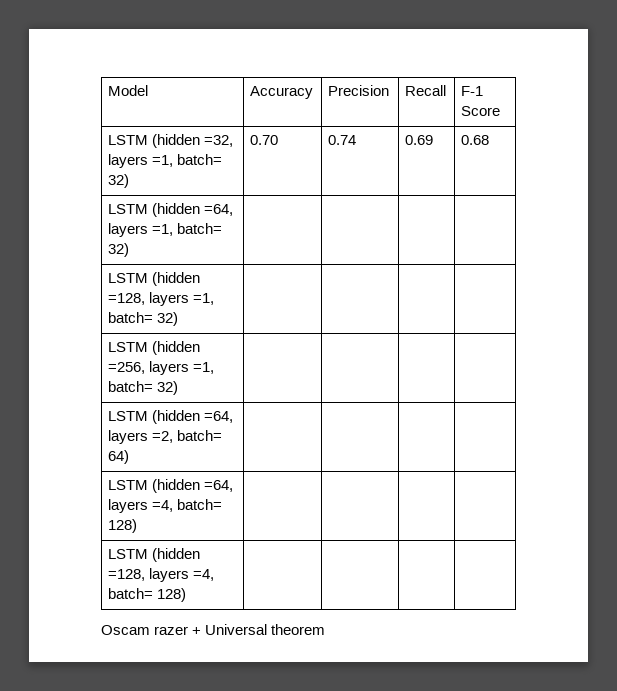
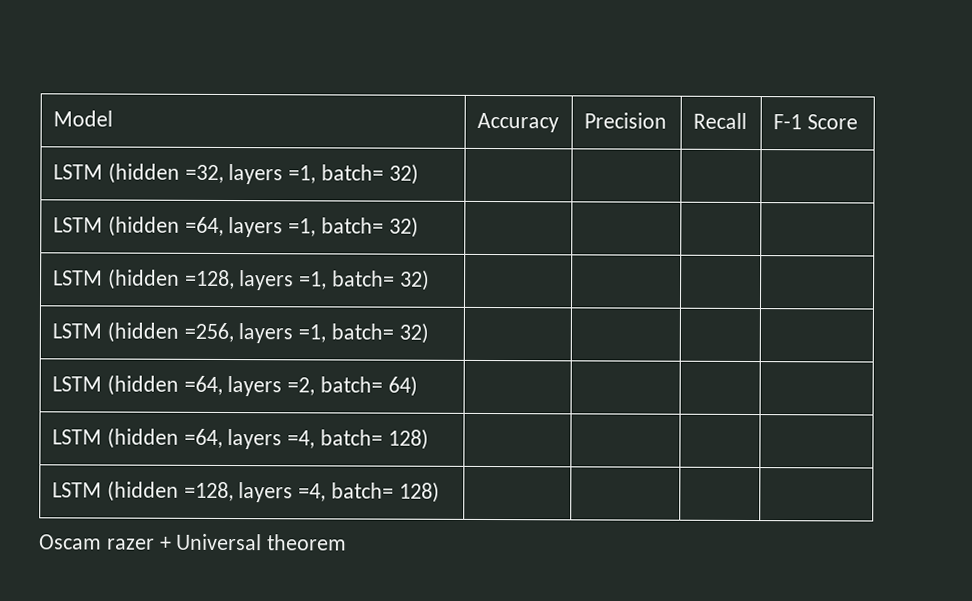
- LSTM (hidden =32, layers =1, batch= 32) | 0.70 | 0.74 | 0.69 | 0.68
+ LSTM (hidden =32, layers =1, batch= 32) | | | |

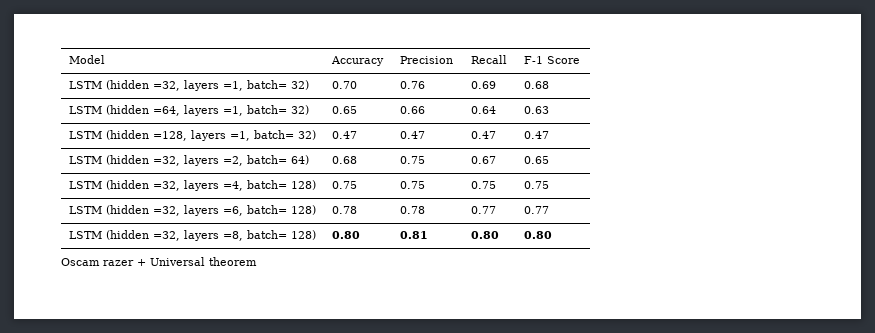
- LSTM (hidden =32, layers =1, batch= 32) | | | |
+ LSTM (hidden =32, layers =1, batch= 32) | 0.70 | 0.76 | 0.69 | 0.68
- LSTM (hidden =64, layers =1, batch= 32) | | | |
+ LSTM (hidden =64, layers =1, batch= 32) | 0.65 | 0.66 | 0.64 | 0.63
- LSTM (hidden =128, layers =1, batch= 32) | | | |
- LSTM (hidden =256, layers =1, batch= 32) | | | |
- LSTM (hidden =64, layers =2, batch= 64) | | | |
- LSTM (hidden =64, layers =4, batch= 128) | | | |
- LSTM (hidden =128, layers =4, batch= 128) | | | |
+ LSTM (hidden =128, layers =1, batch= 32) | 0.47 | 0.47 | 0.47 | 0.47
+ LSTM (hidden =32, layers =2, batch= 64) | 0.68 | 0.75 | 0.67 | 0.65
+ LSTM (hidden =32, layers =4, batch= 128) | 0.75 | 0.75 | 0.75 | 0.75
+ LSTM (hidden =32, layers =6, batch= 128) | 0.78 | 0.78 | 0.77 | 0.77
+ LSTM (hidden =32, layers =8, batch= 128) | 0.80 | 0.81 | 0.80 | 0.80

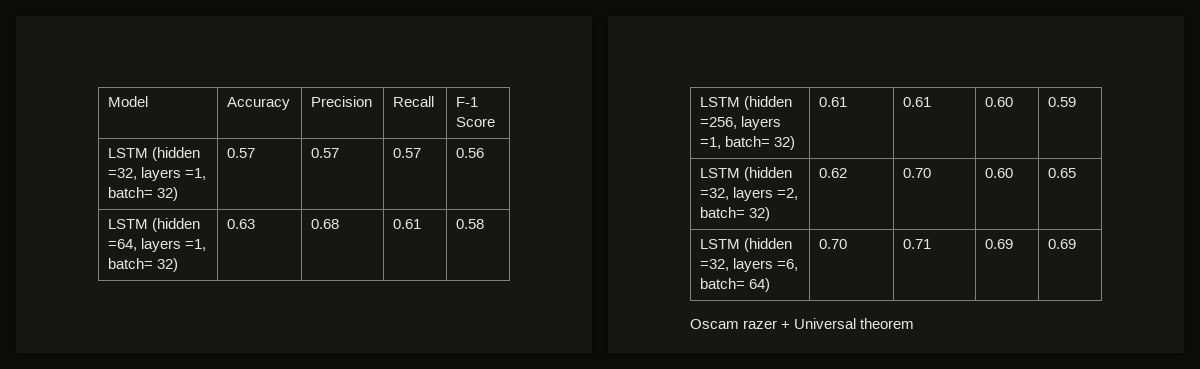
- LSTM (hidden =32, layers =1, batch= 32) | 0.70 | 0.76 | 0.69 | 0.68
+ LSTM (hidden =32, layers =1, batch= 32) | 0.57 | 0.57 | 0.57 | 0.56
- LSTM (hidden =64, layers =1, batch= 32) | 0.65 | 0.66 | 0.64 | 0.63
- LSTM (hidden =128, layers =1, batch= 32) | 0.47 | 0.47 | 0.47 | 0.47
+ LSTM (hidden =64, layers =1, batch= 32) | 0.63 | 0.68 | 0.61 | 0.58
+ LSTM (hidden =256, layers =1, batch= 32) | 0.61 | 0.61 | 0.60 | 0.59
- LSTM (hidden =32, layers =2, batch= 64) | 0.68 | 0.75 | 0.67 | 0.65
- LSTM (hidden =32, layers =4, batch= 128) | 0.75 | 0.75 | 0.75 | 0.75
+ LSTM (hidden =32, layers =2, batch= 32) | 0.62 | 0.70 | 0.60 | 0.65
- LSTM (hidden =32, layers =6, batch= 128) | 0.78 | 0.78 | 0.77 | 0.77
- LSTM (hidden =32, layers =8, batch= 128) | 0.80 | 0.81 | 0.80 | 0.80
+ LSTM (hidden =32, layers =6, batch= 64) | 0.70 | 0.71 | 0.69 | 0.69

